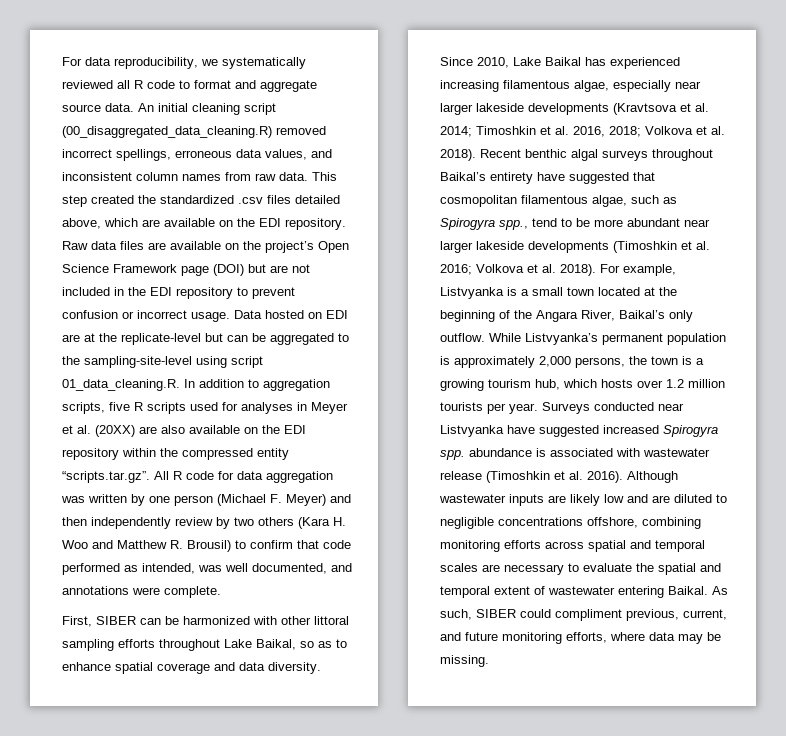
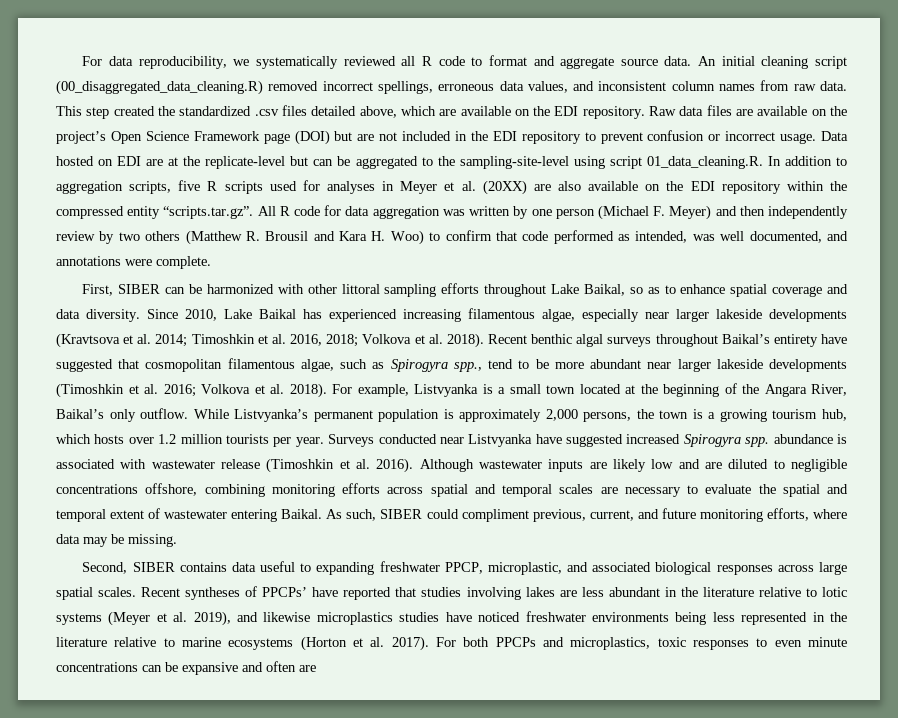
- Data hosted on EDI are at the replicate-level but can be aggregated to the sampling-site-level using script 01_data_cleaning.R. In addition to aggregation scripts, five R scripts used for analyses in Meyer et al. (20XX) are also available on the EDI repository within the compressed entity “scripts.tar.gz”. All R code for data aggregation was written by one person (Michael F. Meyer) and then independently review by two others (Kara H. Woo and Matthew R. Brousil) to confirm that code performed as intended, was well documented, and annotations were complete.
+ Data hosted on EDI are at the replicate-level but can be aggregated to the sampling-site-level using script 01_data_cleaning.R. In addition to aggregation scripts, five R scripts used for analyses in Meyer et al. (20XX) are also available on the EDI repository within the compressed entity “scripts.tar.gz”. All R code for data aggregation was written by one person (Michael F. Meyer) and then independently review by two others (Matthew R. Brousil and Kara H. Woo) to confirm that code performed as intended, was well documented, and annotations were complete.
+ Second, SIBER contains data useful to expanding freshwater PPCP, microplastic, and associated biological responses across large spatial scales. Recent syntheses of PPCPs’ have reported that studies involving lakes are less abundant in the literature relative to lotic systems (Meyer et al. 2019), and likewise microplastics studies have noticed freshwater environments being less represented in the literature relative to marine ecosystems (Horton et al. 2017). For both PPCPs and microplastics, toxic responses to even minute concentrations can be expansive and often are

